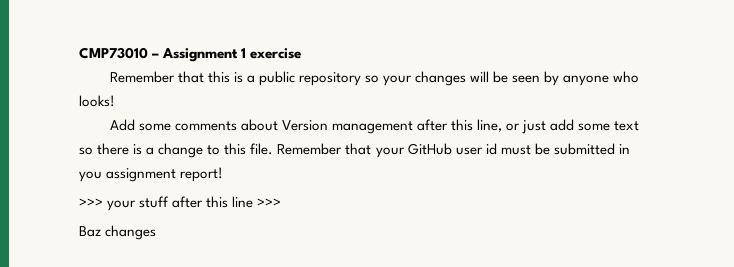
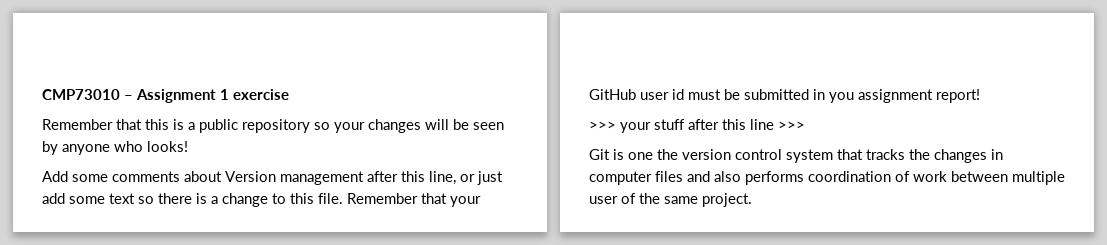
- Baz changes
+ Git is one the version control system that tracks the changes in computer files and also performs coordination of work between multiple user of the same project.

